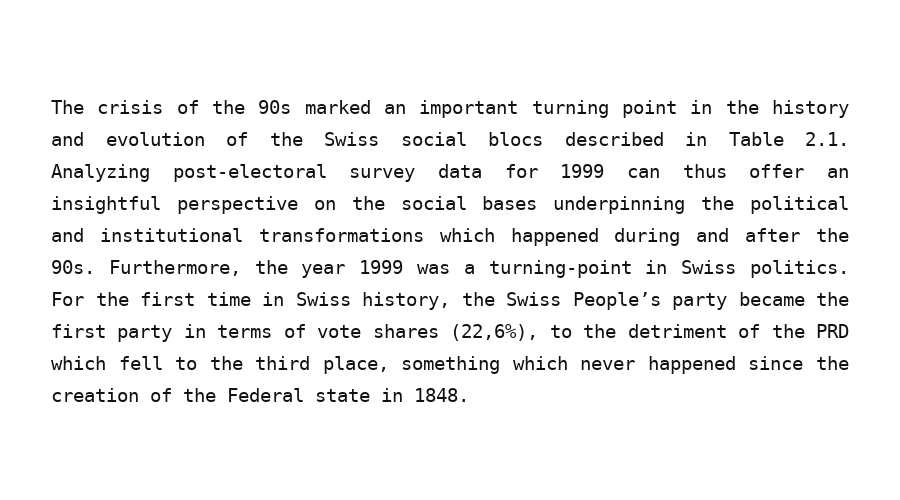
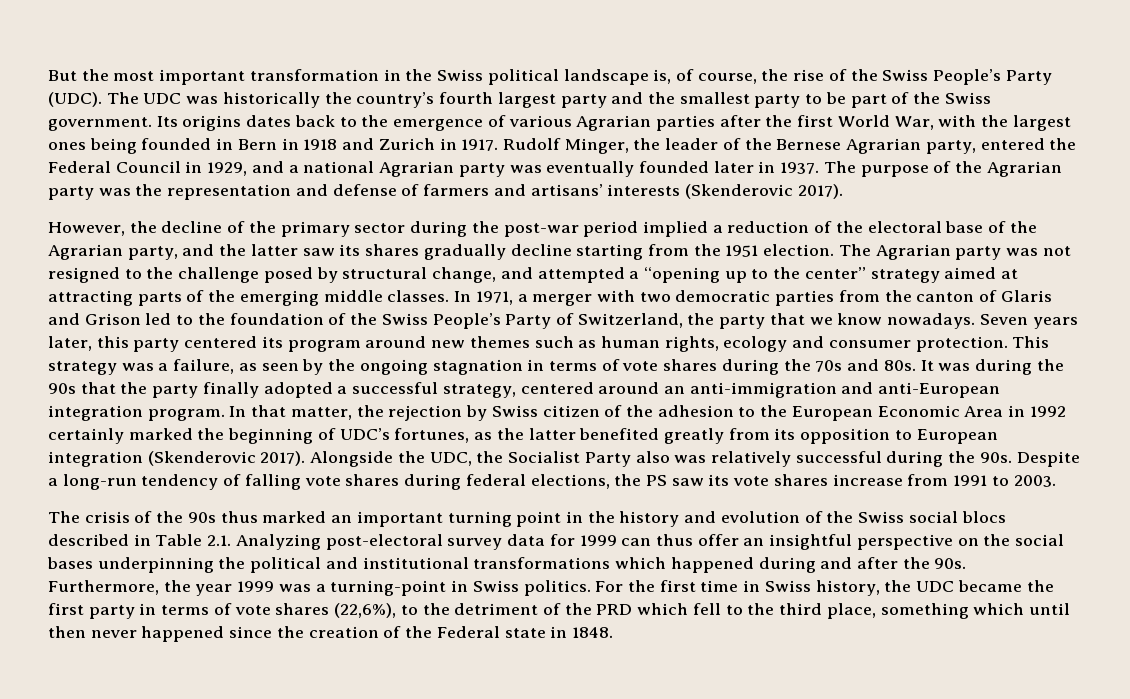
+ But the most important transformation in the Swiss political landscape is, of course, the rise of the Swiss People’s Party (UDC). The UDC was historically the country’s fourth largest party and the smallest party to be part of the Swiss government. Its origins dates back to the emergence of various Agrarian parties after the first World War, with the largest ones being founded in Bern in 1918 and Zurich in 1917. Rudolf Minger, the leader of the Bernese Agrarian party, entered the Federal Council in 1929, and a national Agrarian party was eventually founded later in 1937. The purpose of the Agrarian party was the representation and defense of farmers and artisans’ interests (Skenderovic 2017).
+ However, the decline of the primary sector during the post-war period implied a reduction of the electoral base of the Agrarian party, and the latter saw its shares gradually decline starting from the 1951 election. The Agrarian party was not resigned to the challenge posed by structural change, and attempted a “opening up to the center” strategy aimed at attracting parts of the emerging middle classes. In 1971, a merger with two democratic parties from the canton of Glaris and Grison led to the foundation of the Swiss People’s Party of Switzerland, the party that we know nowadays. Seven years later, this party centered its program around new themes such as human rights, ecology and consumer protection. This strategy was a failure, as seen by the ongoing stagnation in terms of vote shares during the 70s and 80s. It was during the 90s that the party finally adopted a successful strategy, centered around an anti-immigration and anti-European integration program. In that matter, the rejection by Swiss citizen of the adhesion to the European Economic Area in 1992 certainly marked the beginning of UDC’s fortunes, as the latter benefited greatly from its opposition to European integration (Skenderovic 2017). Alongside the UDC, the Socialist Party also was relatively successful during the 90s. Despite a long-run tendency of falling vote shares during federal elections, the PS saw its vote shares increase from 1991 to 2003.
- The crisis of the 90s marked an important turning point in the history and evolution of the Swiss social blocs described in Table 2.1. Analyzing post-electoral survey data for 1999 can thus offer an insightful perspective on the social bases underpinning the political and institutional transformations which happened during and after the 90s.
+ The crisis of the 90s thus marked an important turning point in the history and evolution of the Swiss social blocs described in Table 2.1. Analyzing post-electoral survey data for 1999 can thus offer an insightful perspective on the social bases underpinning the political and institutional transformations which happened during and after the 90s.
- For the first time in Swiss history, the Swiss People’s party became the first party in terms of vote shares (22,6%), to the detriment of the PRD which fell to the third place, something which never happened since the creation of the Federal state in 1848.
+ For the first time in Swiss history, the UDC became the first party in terms of vote shares (22,6%), to the detriment of the PRD which fell to the third place, something which until then never happened since the creation of the Federal state in 1848.

